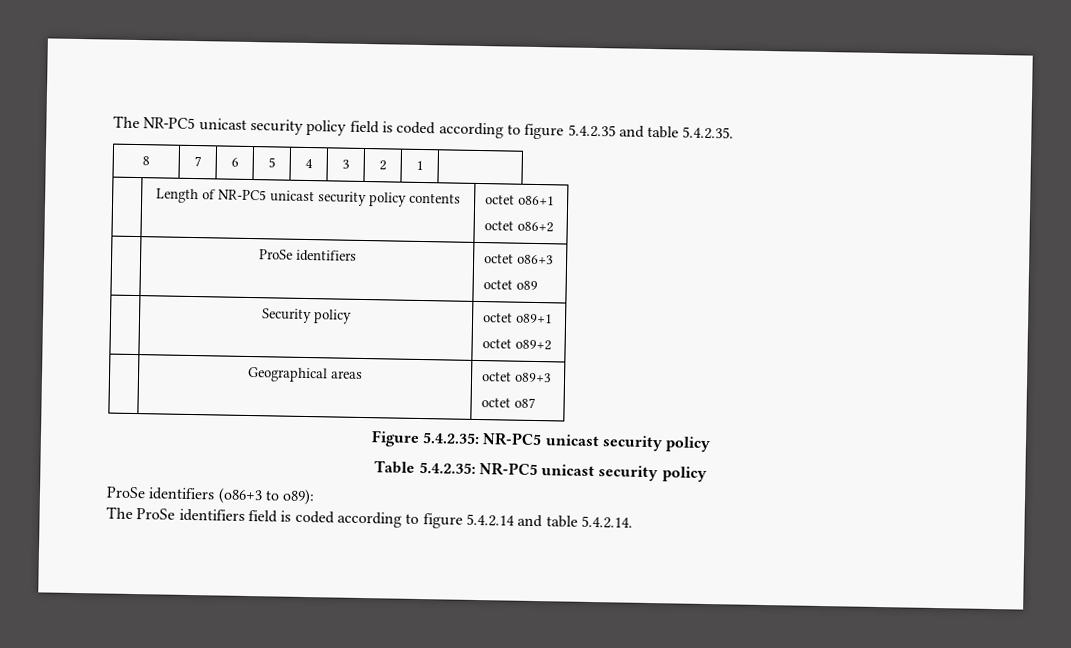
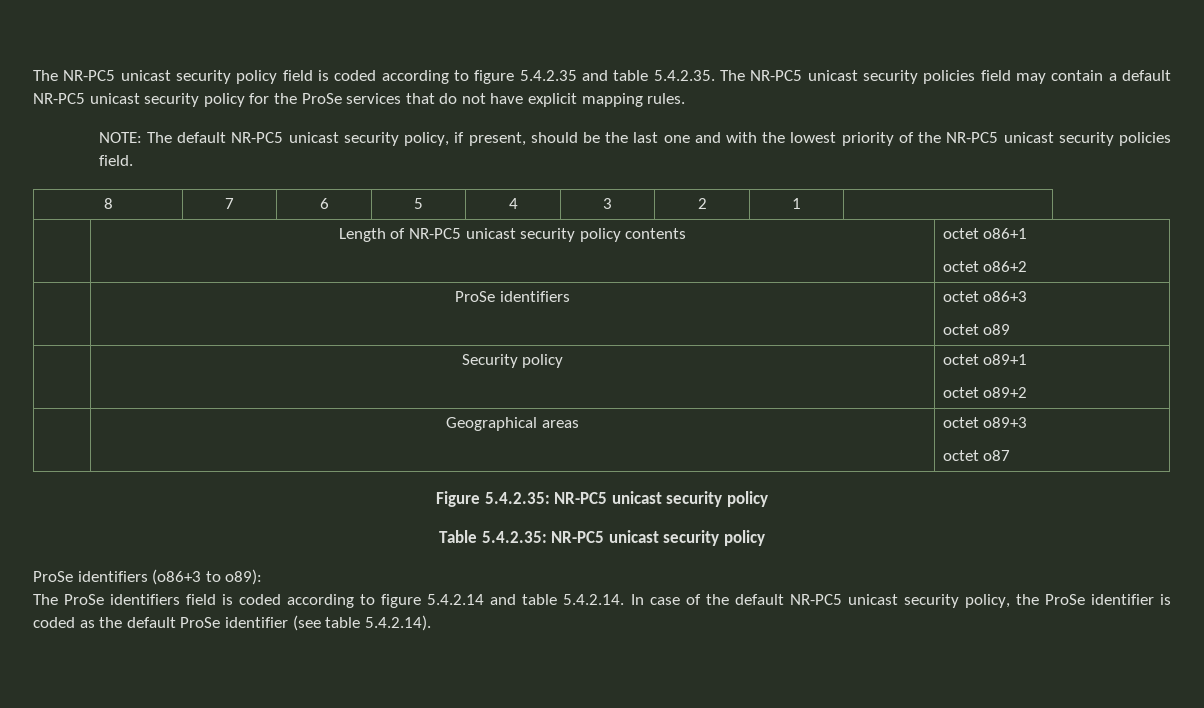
- The NR-PC5 unicast security policy field is coded according to figure 5.4.2.35 and table 5.4.2.35.
+ The NR-PC5 unicast security policy field is coded according to figure 5.4.2.35 and table 5.4.2.35. The NR-PC5 unicast security policies field may contain a default NR-PC5 unicast security policy for the ProSe services that do not have explicit mapping rules.
+ NOTE: The default NR-PC5 unicast security policy, if present, should be the last one and with the lowest priority of the NR-PC5 unicast security policies field.
- The ProSe identifiers field is coded according to figure 5.4.2.14 and table 5.4.2.14.
+ The ProSe identifiers field is coded according to figure 5.4.2.14 and table 5.4.2.14. In case of the default NR-PC5 unicast security policy, the ProSe identifier is coded as the default ProSe identifier (see table 5.4.2.14).

